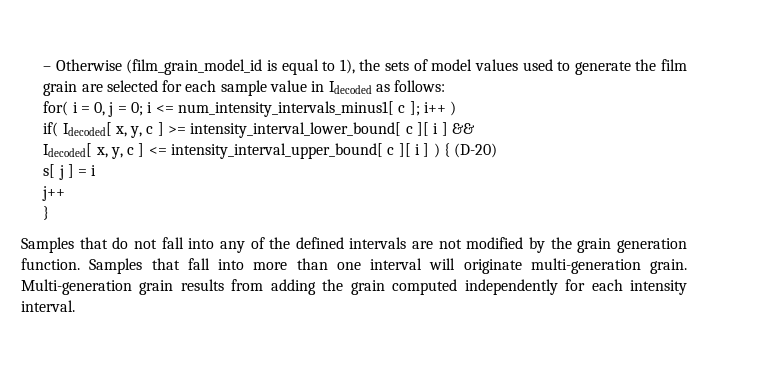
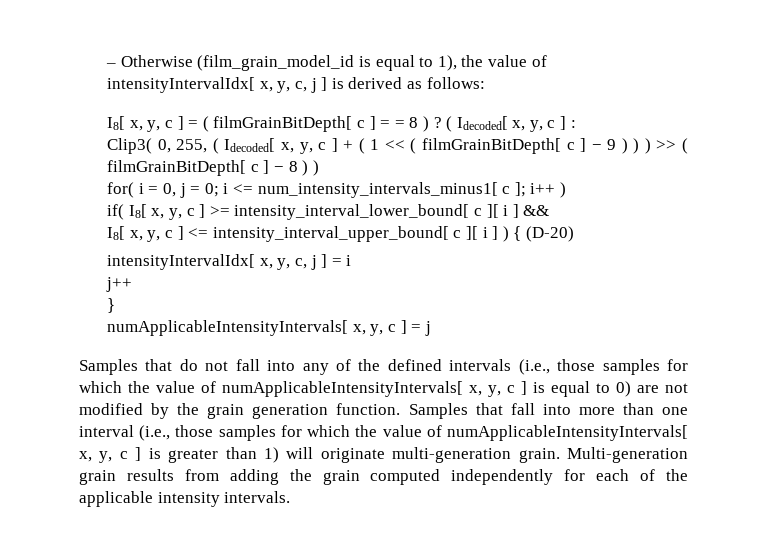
- – Otherwise (film_grain_model_id is equal to 1), the sets of model values used to generate the film grain are selected for each sample value in Idecoded as follows:
+ – Otherwise (film_grain_model_id is equal to 1), the value of intensityIntervalIdx[ x, y, c, j ] is derived as follows:
+ I8[ x, y, c ] = ( filmGrainBitDepth[ c ] = = 8 ) ? ( Idecoded[ x, y, c ] :
+ Clip3( 0, 255, ( Idecoded[ x, y, c ] + ( 1 << ( filmGrainBitDepth[ c ] − 9 ) ) ) >> ( filmGrainBitDepth[ c ] − 8 ) )
- if( Idecoded[ x, y, c ] >= intensity_interval_lower_bound[ c ][ i ] &&
+ if( I8[ x, y, c ] >= intensity_interval_lower_bound[ c ][ i ] &&
- Idecoded[ x, y, c ] <= intensity_interval_upper_bound[ c ][ i ] ) { (D-20)
+ I8[ x, y, c ] <= intensity_interval_upper_bound[ c ][ i ] ) { (D-20)
- s[ j ] = i
+ intensityIntervalIdx[ x, y, c, j ] = i
+ numApplicableIntensityIntervals[ x, y, c ] = j
- Samples that do not fall into any of the defined intervals are not modified by the grain generation function.
+ Samples that do not fall into any of the defined intervals (i.e., those samples for which the value of numApplicableIntensityIntervals[ x, y, c ] is equal to 0) are not modified by the grain generation function.
- Samples that fall into more than one interval will originate multi-generation grain.
+ Samples that fall into more than one interval (i.e., those samples for which the value of numApplicableIntensityIntervals[ x, y, c ] is greater than 1) will originate multi-generation grain.
- Multi-generation grain results from adding the grain computed independently for each intensity interval.
+ Multi-generation grain results from adding the grain computed independently for each of the applicable intensity intervals.

